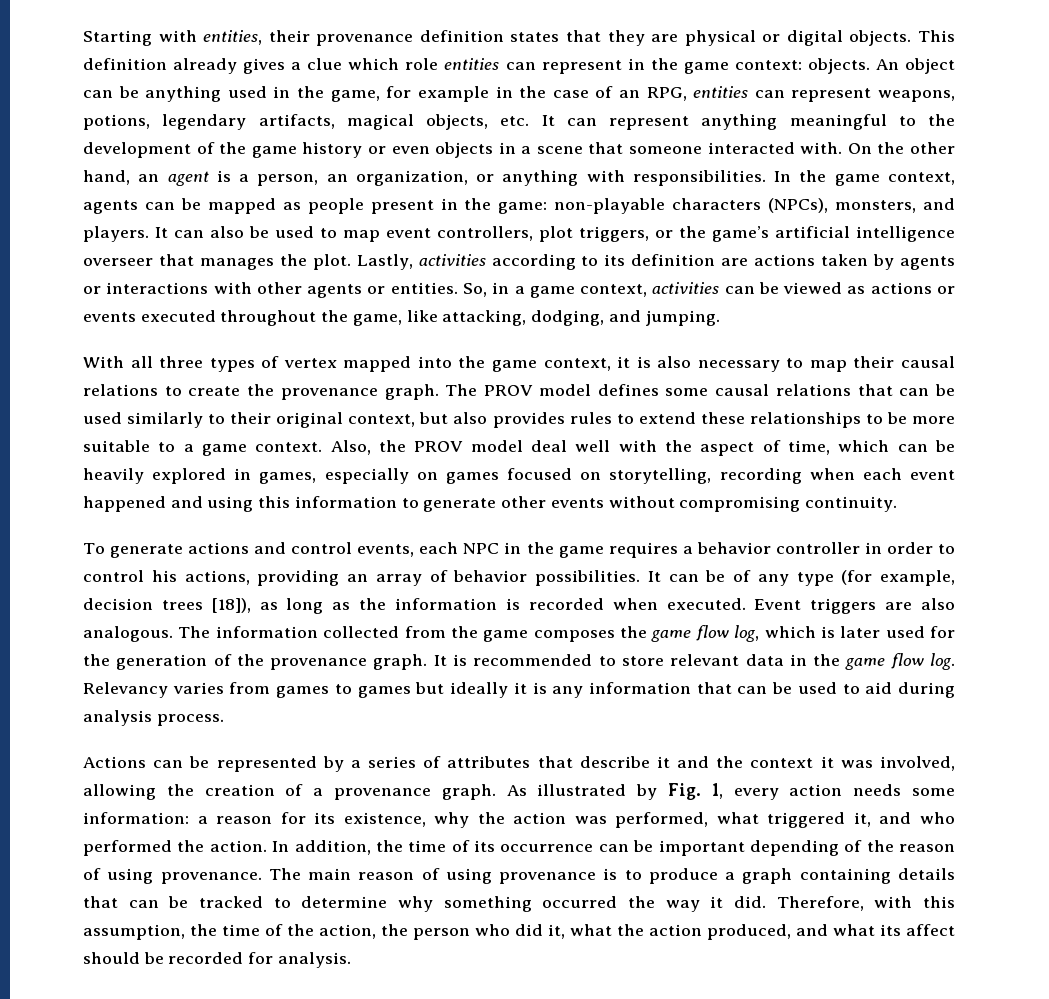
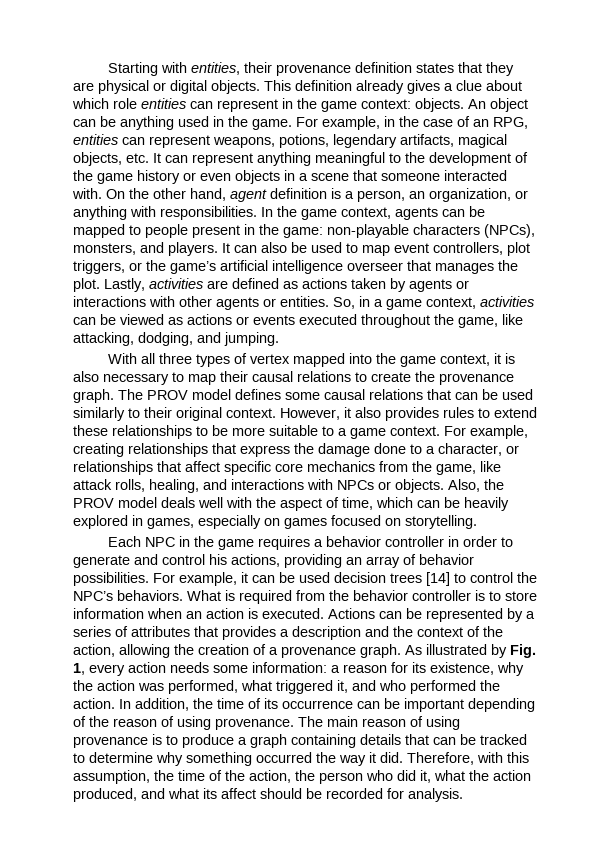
- This definition already gives a clue which role entities can represent in the game context: objects.
+ This definition already gives a clue about which role entities can represent in the game context: objects.
- An object can be anything used in the game, for example in the case of an RPG, entities can represent weapons, potions, legendary artifacts, magical objects, etc. It can represent anything meaningful to the development of the game history or even objects in a scene that someone interacted with.
+ An object can be anything used in the game. For example, in the case of an RPG, entities can represent weapons, potions, legendary artifacts, magical objects, etc. It can represent anything meaningful to the development of the game history or even objects in a scene that someone interacted with.
- On the other hand, an agent is a person, an organization, or anything with responsibilities.
+ On the other hand, agent definition is a person, an organization, or anything with responsibilities.
- In the game context, agents can be mapped as people present in the game: non-playable characters (NPCs), monsters, and players.
+ In the game context, agents can be mapped to people present in the game: non-playable characters (NPCs), monsters, and players.
- Lastly, activities according to its definition are actions taken by agents or interactions with other agents or entities.
+ Lastly, activities are defined as actions taken by agents or interactions with other agents or entities.
- The PROV model defines some causal relations that can be used similarly to their original context, but also provides rules to extend these relationships to be more suitable to a game context.
+ The PROV model defines some causal relations that can be used similarly to their original context. However, it also provides rules to extend these relationships to be more suitable to a game context.
+ For example, creating relationships that express the damage done to a character, or relationships that affect specific core mechanics from the game, like attack rolls, healing, and interactions with NPCs or objects.
- Also, the PROV model deal well with the aspect of time, which can be heavily explored in games, especially on games focused on storytelling, recording when each event happened and using this information to generate other events without compromising continuity.
- To generate actions and control events, each NPC in the game requires a behavior controller in order to control his actions, providing an array of behavior possibilities.
+ Also, the PROV model deals well with the aspect of time, which can be heavily explored in games, especially on games focused on storytelling.
+ Each NPC in the game requires a behavior controller in order to generate and control his actions, providing an array of behavior possibilities.
- It can be of any type (for example, decision trees [18]), as long as the information is recorded when executed. Event triggers are also analogous. The information collected from the game composes the game flow log, which is later used for the generation of the provenance graph. It is recommended to store relevant data in the game flow log. Relevancy varies from games to games but ideally it is any information that can be used to aid during analysis process.
- Actions can be represented by a series of attributes that describe it and the context it was involved, allowing the creation of a provenance graph.
+ For example, it can be used decision trees [14] to control the NPC’s behaviors. What is required from the behavior controller is to store information when an action is executed. Actions can be represented by a series of attributes that provides a description and the context of the action, allowing the creation of a provenance graph.

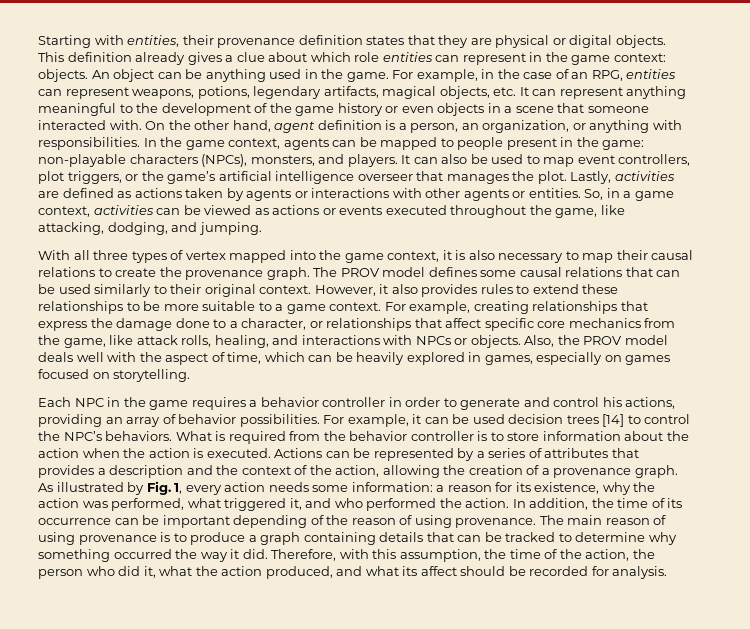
- What is required from the behavior controller is to store information when an action is executed.
+ What is required from the behavior controller is to store information about the action when the action is executed.

